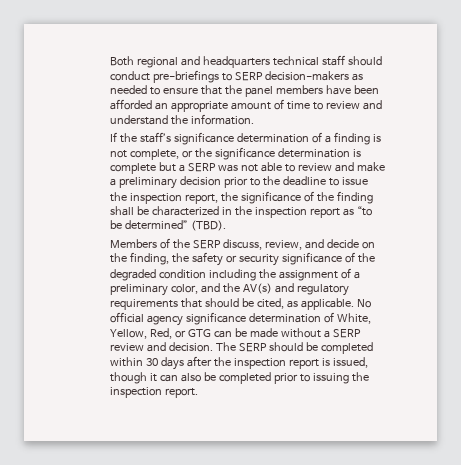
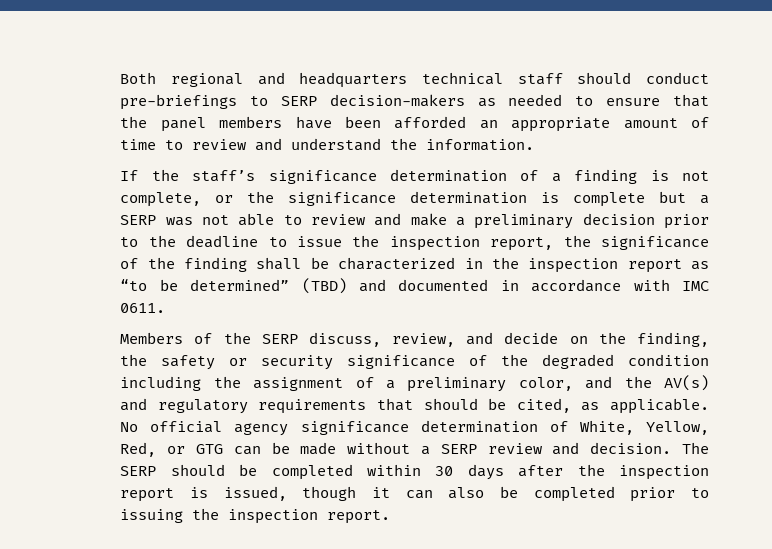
- If the staff’s significance determination of a finding is not complete, or the significance determination is complete but a SERP was not able to review and make a preliminary decision prior to the deadline to issue the inspection report, the significance of the finding shall be characterized in the inspection report as “to be determined” (TBD).
+ If the staff’s significance determination of a finding is not complete, or the significance determination is complete but a SERP was not able to review and make a preliminary decision prior to the deadline to issue the inspection report, the significance of the finding shall be characterized in the inspection report as “to be determined” (TBD) and documented in accordance with IMC 0611.

